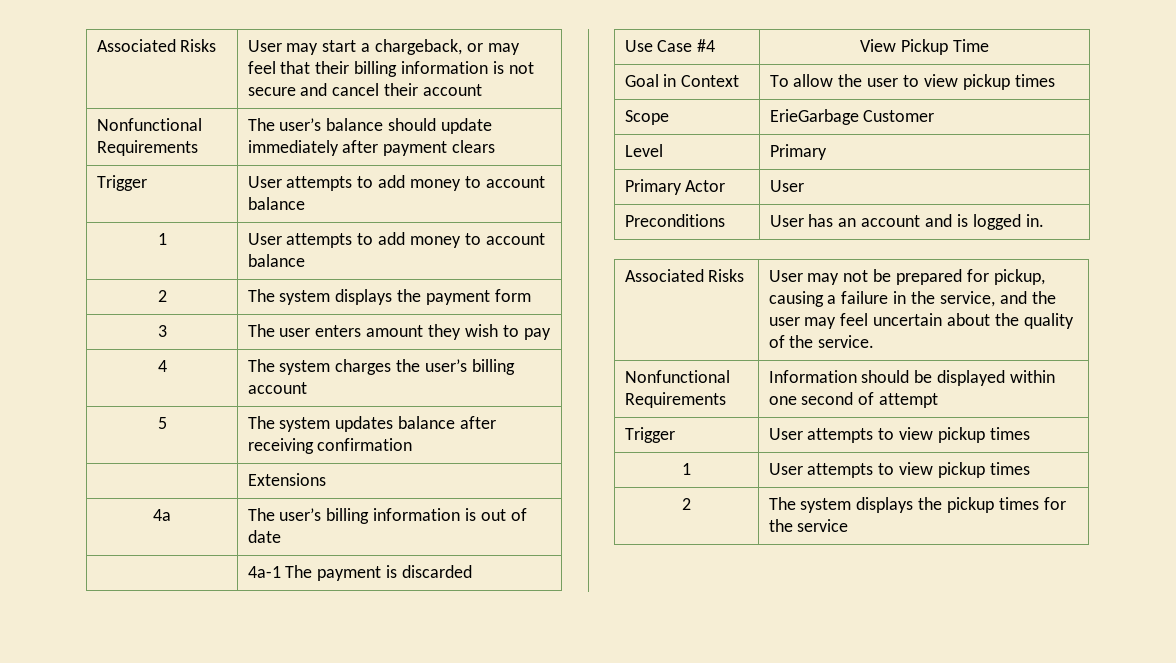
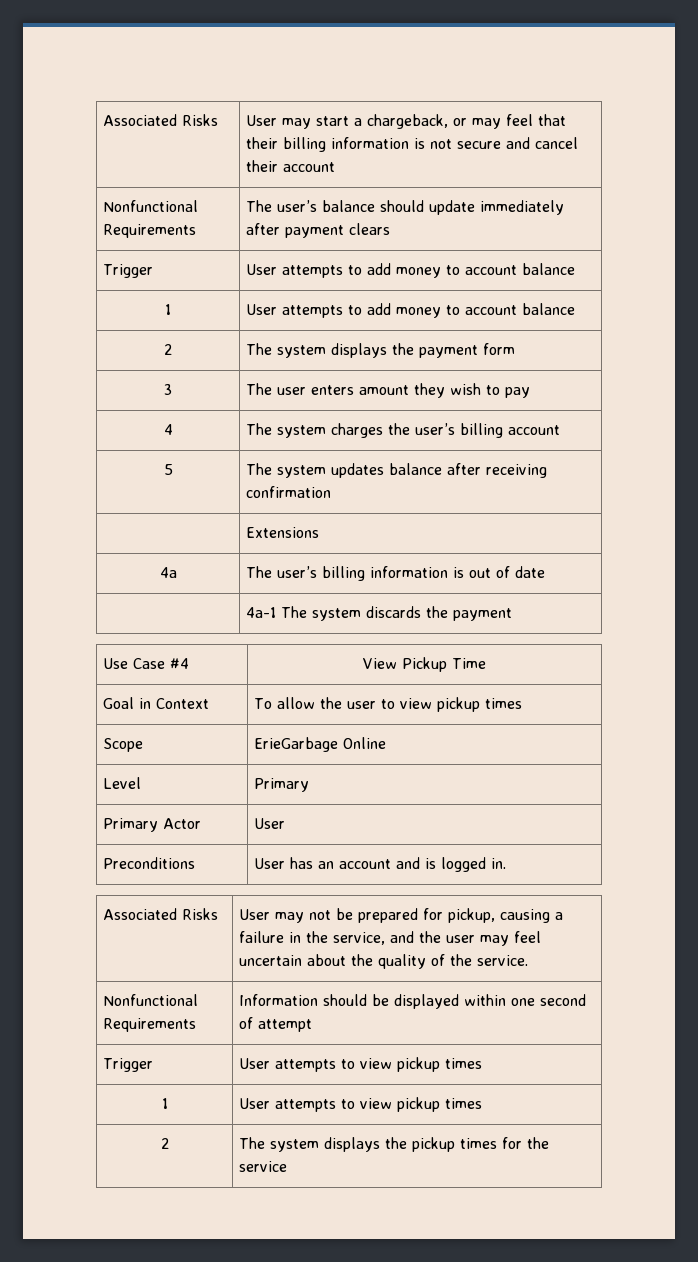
- | 4a-1 The payment is discarded
+ | 4a-1 The system discards the payment
- Scope | ErieGarbage Customer
+ Scope | ErieGarbage Online

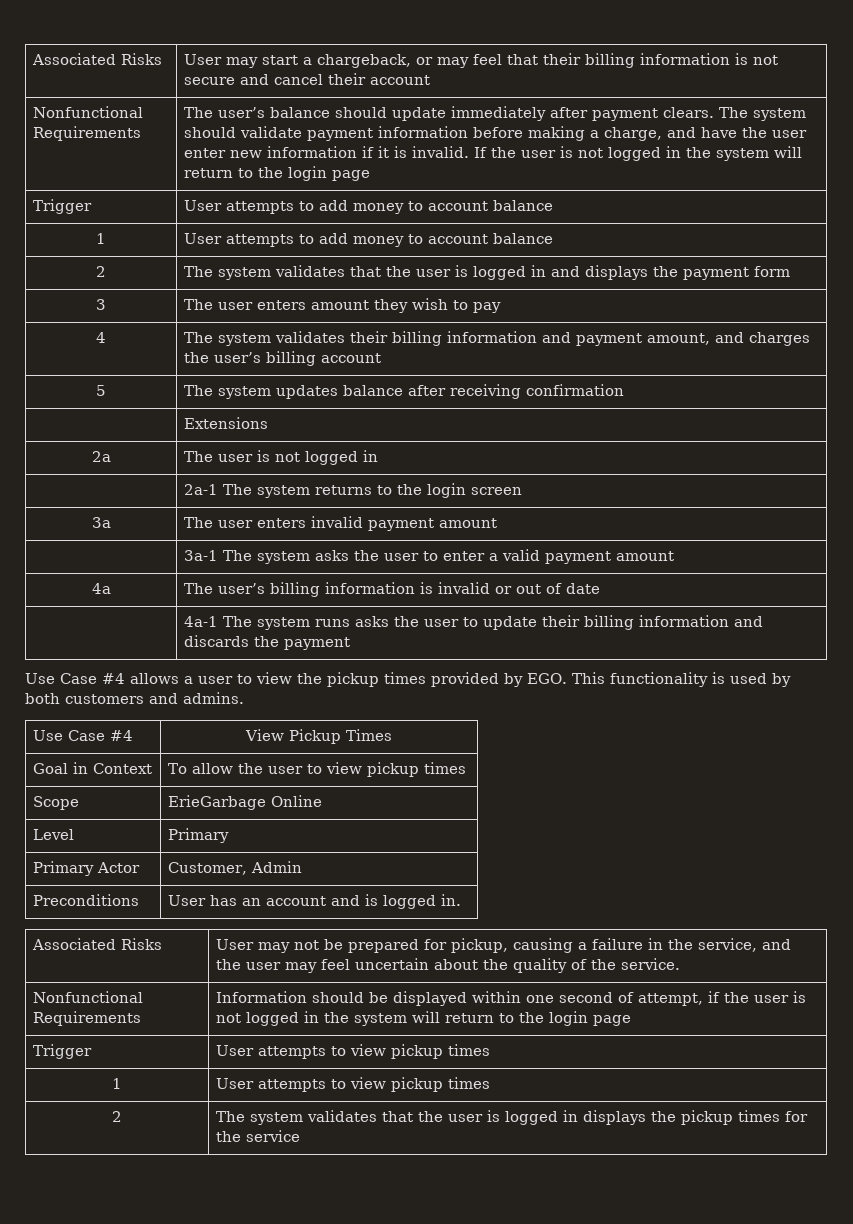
- The user’s balance should update immediately after payment clears
+ The user’s balance should update immediately after payment clears. The system should validate payment information before making a charge, and have the user enter new information if it is invalid. If the user is not logged in the system will return to the login page
- 2 | The system displays the payment form
+ 2 | The system validates that the user is logged in and displays the payment form
- 4 | The system charges the user’s billing account
+ 4 | The system validates their billing information and payment amount, and charges the user’s billing account
+ 2a | The user is not logged in
+ | 2a-1 The system returns to the login screen
+ 3a | The user enters invalid payment amount
+ | 3a-1 The system asks the user to enter a valid payment amount
- 4a | The user’s billing information is out of date
+ 4a | The user’s billing information is invalid or out of date
- | 4a-1 The system discards the payment
+ | 4a-1 The system runs asks the user to update their billing information and discards the payment
+ Use Case #4 allows a user to view the pickup times provided by EGO. This functionality is used by both customers and admins.
- Use Case #4 | View Pickup Time
+ Use Case #4 | View Pickup Times
- Primary Actor | User
+ Primary Actor | Customer, Admin
- Nonfunctional Requirements | Information should be displayed within one second of attempt
+ Nonfunctional Requirements | Information should be displayed within one second of attempt, if the user is not logged in the system will return to the login page
- 2 | The system displays the pickup times for the service
+ 2 | The system validates that the user is logged in displays the pickup times for the service

